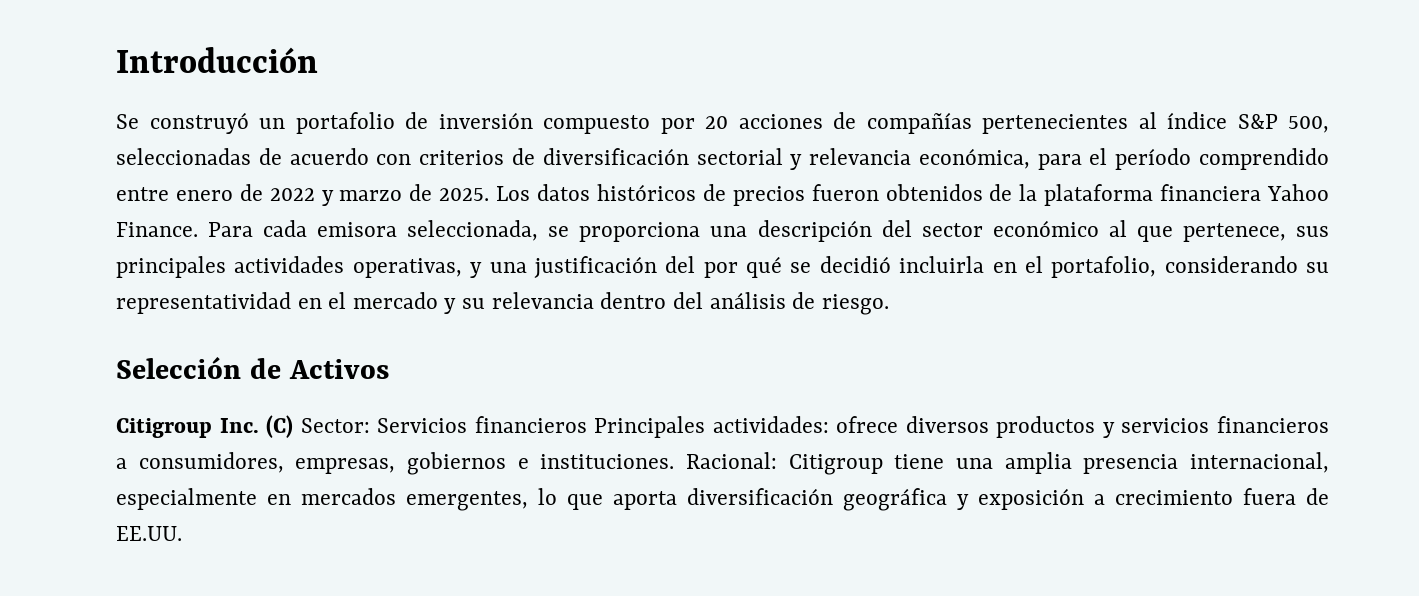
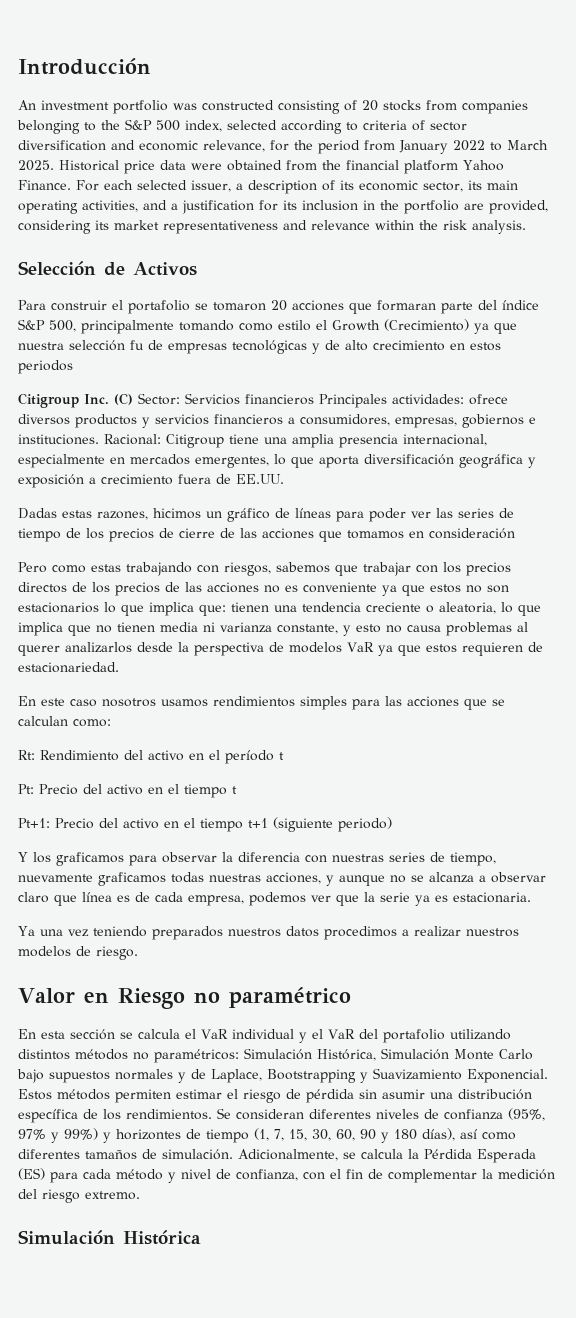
- Se construyó un portafolio de inversión compuesto por 20 acciones de compañías pertenecientes al índice S&P 500, seleccionadas de acuerdo con criterios de diversificación sectorial y relevancia económica, para el período comprendido entre enero de 2022 y marzo de 2025. Los datos históricos de precios fueron obtenidos de la plataforma financiera Yahoo Finance. Para cada emisora seleccionada, se proporciona una descripción del sector económico al que pertenece, sus principales actividades operativas, y una justificación del por qué se decidió incluirla en el portafolio, considerando su representatividad en el mercado y su relevancia dentro del análisis de riesgo.
+ An investment portfolio was constructed consisting of 20 stocks from companies belonging to the S&P 500 index, selected according to criteria of sector diversification and economic relevance, for the period from January 2022 to March 2025. Historical price data were obtained from the financial platform Yahoo Finance. For each selected issuer, a description of its economic sector, its main operating activities, and a justification for its inclusion in the portfolio are provided, considering its market representativeness and relevance within the risk analysis.
  Selección de Activos
+ Para construir el portafolio se tomaron 20 acciones que formaran parte del índice S&P 500, principalmente tomando como estilo el Growth (Crecimiento) ya que nuestra selección fu de empresas tecnológicas y de alto crecimiento en estos periodos
+ Dadas estas razones, hicimos un gráfico de líneas para poder ver las series de tiempo de los precios de cierre de las acciones que tomamos en consideración
+ Pero como estas trabajando con riesgos, sabemos que trabajar con los precios directos de los precios de las acciones no es conveniente ya que estos no son estacionarios lo que implica que: tienen una tendencia creciente o aleatoria, lo que implica que no tienen media ni varianza constante, y esto no causa problemas al querer analizarlos desde la perspectiva de modelos VaR ya que estos requieren de estacionariedad.
+ En este caso nosotros usamos rendimientos simples para las acciones que se calculan como:
+ Rt: Rendimiento del activo en el período t
+ Pt: Precio del activo en el tiempo t
+ Pt+1: Precio del activo en el tiempo t+1 (siguiente periodo)
+ Y los graficamos para observar la diferencia con nuestras series de tiempo, nuevamente graficamos todas nuestras acciones, y aunque no se alcanza a observar claro que línea es de cada empresa, podemos ver que la serie ya es estacionaria.
+ Ya una vez teniendo preparados nuestros datos procedimos a realizar nuestros modelos de riesgo.
+ Valor en Riesgo no paramétrico
+ En esta sección se calcula el VaR individual y el VaR del portafolio utilizando distintos métodos no paramétricos: Simulación Histórica, Simulación Monte Carlo bajo supuestos normales y de Laplace, Bootstrapping y Suavizamiento Exponencial. Estos métodos permiten estimar el riesgo de pérdida sin asumir una distribución específica de los rendimientos. Se consideran diferentes niveles de confianza (95%, 97% y 99%) y horizontes de tiempo (1, 7, 15, 30, 60, 90 y 180 días), así como diferentes tamaños de simulación. Adicionalmente, se calcula la Pérdida Esperada (ES) para cada método y nivel de confianza, con el fin de complementar la medición del riesgo extremo.
+ Simulación Histórica

